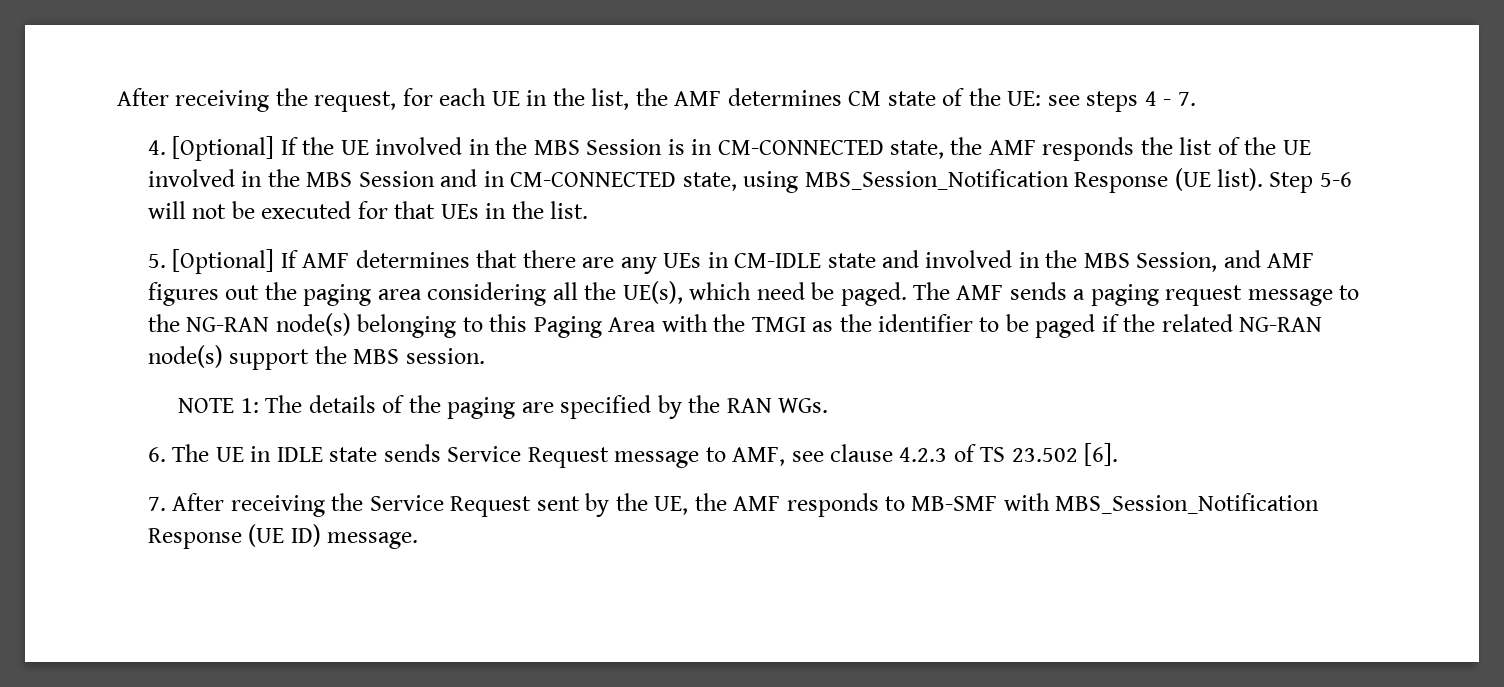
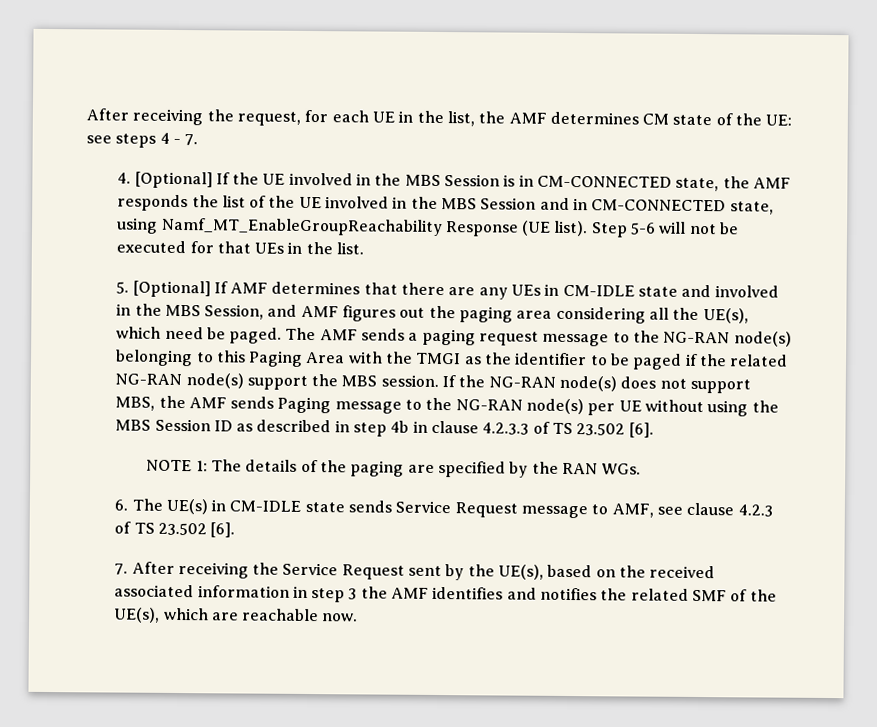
- 4. [Optional] If the UE involved in the MBS Session is in CM-CONNECTED state, the AMF responds the list of the UE involved in the MBS Session and in CM-CONNECTED state, using MBS_Session_Notification Response (UE list).
+ 4. [Optional] If the UE involved in the MBS Session is in CM-CONNECTED state, the AMF responds the list of the UE involved in the MBS Session and in CM-CONNECTED state, using Namf_MT_EnableGroupReachability Response (UE list).
+ If the NG-RAN node(s) does not support MBS, the AMF sends Paging message to the NG-RAN node(s) per UE without using the MBS Session ID as described in step 4b in clause 4.2.3.3 of TS 23.502 [6].
- 6. The UE in IDLE state sends Service Request message to AMF, see clause 4.2.3 of TS 23.502 [6].
+ 6. The UE(s) in CM-IDLE state sends Service Request message to AMF, see clause 4.2.3 of TS 23.502 [6].
- 7. After receiving the Service Request sent by the UE, the AMF responds to MB-SMF with MBS_Session_Notification Response (UE ID) message.
+ 7. After receiving the Service Request sent by the UE(s), based on the received associated information in step 3 the AMF identifies and notifies the related SMF of the UE(s), which are reachable now.

